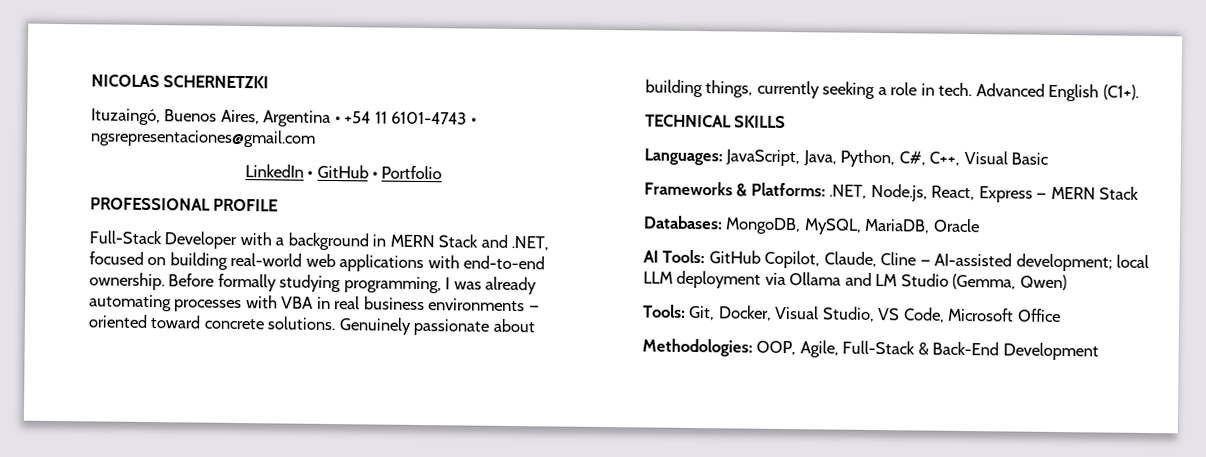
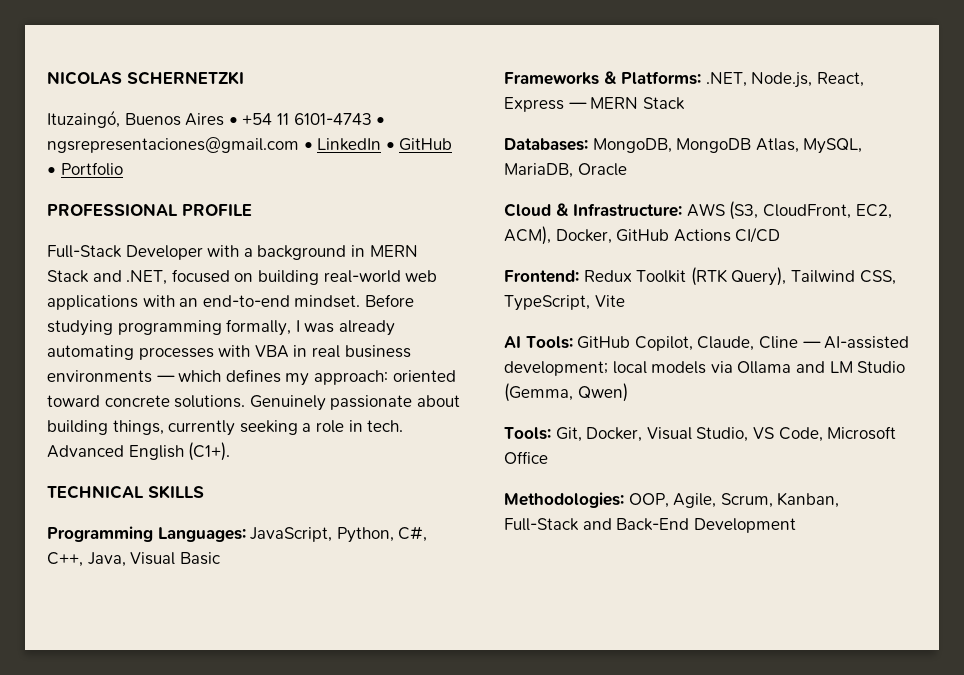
- Ituzaingó, Buenos Aires, Argentina • +54 11 6101-4743 • ngsrepresentaciones@gmail.com
- LinkedIn • GitHub • Portfolio
+ Ituzaingó, Buenos Aires • +54 11 6101-4743 • ngsrepresentaciones@gmail.com • LinkedIn • GitHub • Portfolio
- Full-Stack Developer with a background in MERN Stack and .NET, focused on building real-world web applications with end-to-end ownership. Before formally studying programming, I was already automating processes with VBA in real business environments — oriented toward concrete solutions.
+ Full-Stack Developer with a background in MERN Stack and .NET, focused on building real-world web applications with an end-to-end mindset. Before studying programming formally, I was already automating processes with VBA in real business environments — which defines my approach: oriented toward concrete solutions.
- Languages: JavaScript, Java, Python, C#, C++, Visual Basic
+ Programming Languages: JavaScript, Python, C#, C++, Java, Visual Basic
- Databases: MongoDB, MySQL, MariaDB, Oracle
+ Databases: MongoDB, MongoDB Atlas, MySQL, MariaDB, Oracle
+ Cloud & Infrastructure: AWS (S3, CloudFront, EC2, ACM), Docker, GitHub Actions CI/CD
+ Frontend: Redux Toolkit (RTK Query), Tailwind CSS, TypeScript, Vite
- AI Tools: GitHub Copilot, Claude, Cline — AI-assisted development; local LLM deployment via Ollama and LM Studio (Gemma, Qwen)
+ AI Tools: GitHub Copilot, Claude, Cline — AI-assisted development; local models via Ollama and LM Studio (Gemma, Qwen)
- Methodologies: OOP, Agile, Full-Stack & Back-End Development
+ Methodologies: OOP, Agile, Scrum, Kanban, Full-Stack and Back-End Development

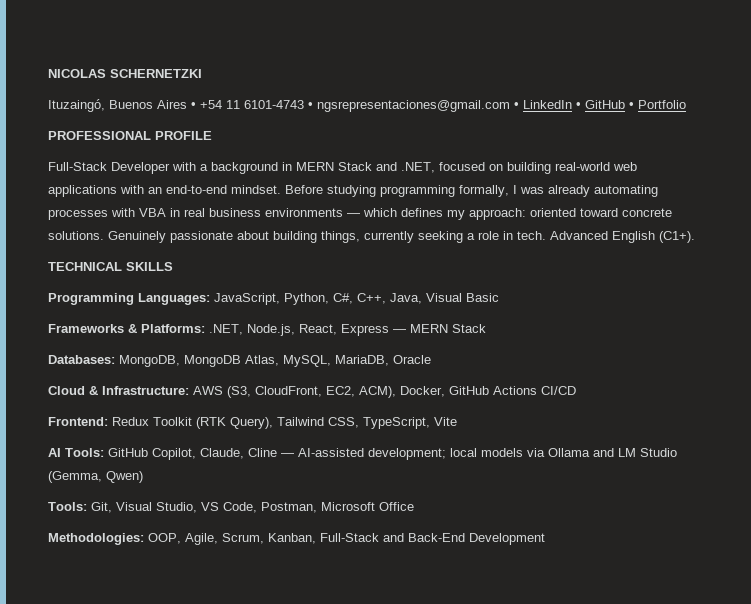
- Tools: Git, Docker, Visual Studio, VS Code, Microsoft Office
+ Tools: Git, Visual Studio, VS Code, Postman, Microsoft Office

